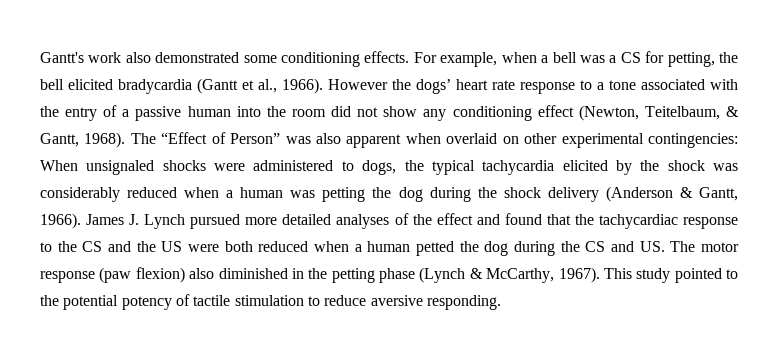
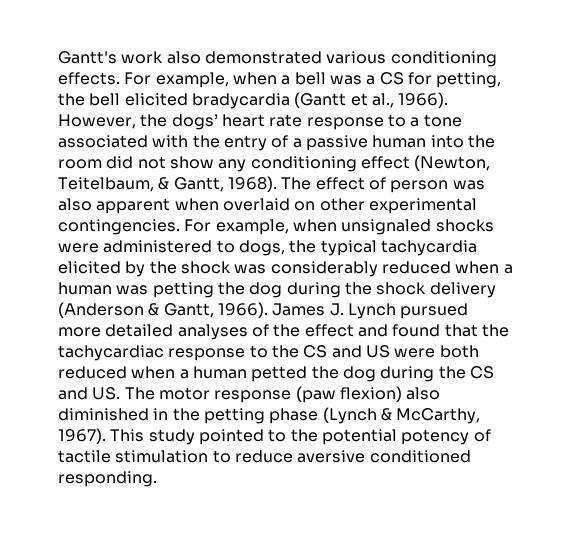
- Gantt's work also demonstrated some conditioning effects.
+ Gantt's work also demonstrated various conditioning effects.
- However the dogs’ heart rate response to a tone associated with the entry of a passive human into the room did not show any conditioning effect (Newton, Teitelbaum, & Gantt, 1968).
+ However, the dogs’ heart rate response to a tone associated with the entry of a passive human into the room did not show any conditioning effect (Newton, Teitelbaum, & Gantt, 1968).
- The “Effect of Person” was also apparent when overlaid on other experimental contingencies: When unsignaled shocks were administered to dogs, the typical tachycardia elicited by the shock was considerably reduced when a human was petting the dog during the shock delivery (Anderson & Gantt, 1966).
+ The effect of person was also apparent when overlaid on other experimental contingencies. For example, when unsignaled shocks were administered to dogs, the typical tachycardia elicited by the shock was considerably reduced when a human was petting the dog during the shock delivery (Anderson & Gantt, 1966).
- James J. Lynch pursued more detailed analyses of the effect and found that the tachycardiac response to the CS and the US were both reduced when a human petted the dog during the CS and US. The motor response (paw flexion) also diminished in the petting phase (Lynch & McCarthy, 1967).
+ James J. Lynch pursued more detailed analyses of the effect and found that the tachycardiac response to the CS and US were both reduced when a human petted the dog during the CS and US. The motor response (paw flexion) also diminished in the petting phase (Lynch & McCarthy, 1967).
- This study pointed to the potential potency of tactile stimulation to reduce aversive responding.
+ This study pointed to the potential potency of tactile stimulation to reduce aversive conditioned responding.

